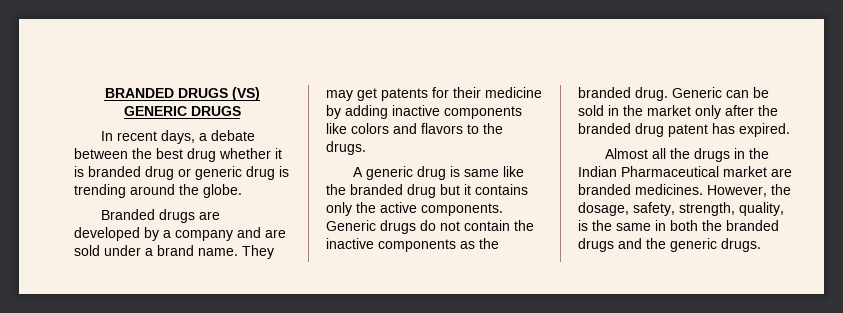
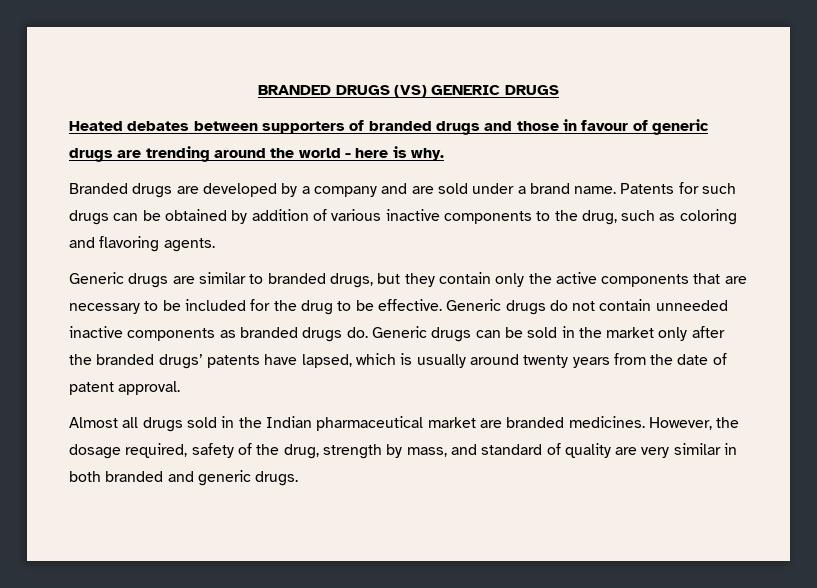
- In recent days, a debate between the best drug whether it is branded drug or generic drug is trending around the globe.
+ Heated debates between supporters of branded drugs and those in favour of generic drugs are trending around the world - here is why.
- They may get patents for their medicine by adding inactive components like colors and flavors to the drugs.
- A generic drug is same like the branded drug but it contains only the active components.
+ Patents for such drugs can be obtained by addition of various inactive components to the drug, such as coloring and flavoring agents.
+ Generic drugs are similar to branded drugs, but they contain only the active components that are necessary to be included for the drug to be effective.
- Generic drugs do not contain the inactive components as the branded drug. Generic can be sold in the market only after the branded drug patent has expired.
+ Generic drugs do not contain unneeded inactive components as branded drugs do. Generic drugs can be sold in the market only after the branded drugs’ patents have lapsed, which is usually around twenty years from the date of patent approval.
- Almost all the drugs in the Indian Pharmaceutical market are branded medicines.
+ Almost all drugs sold in the Indian pharmaceutical market are branded medicines.
- However, the dosage, safety, strength, quality, is the same in both the branded drugs and the generic drugs.
+ However, the dosage required, safety of the drug, strength by mass, and standard of quality are very similar in both branded and generic drugs.

